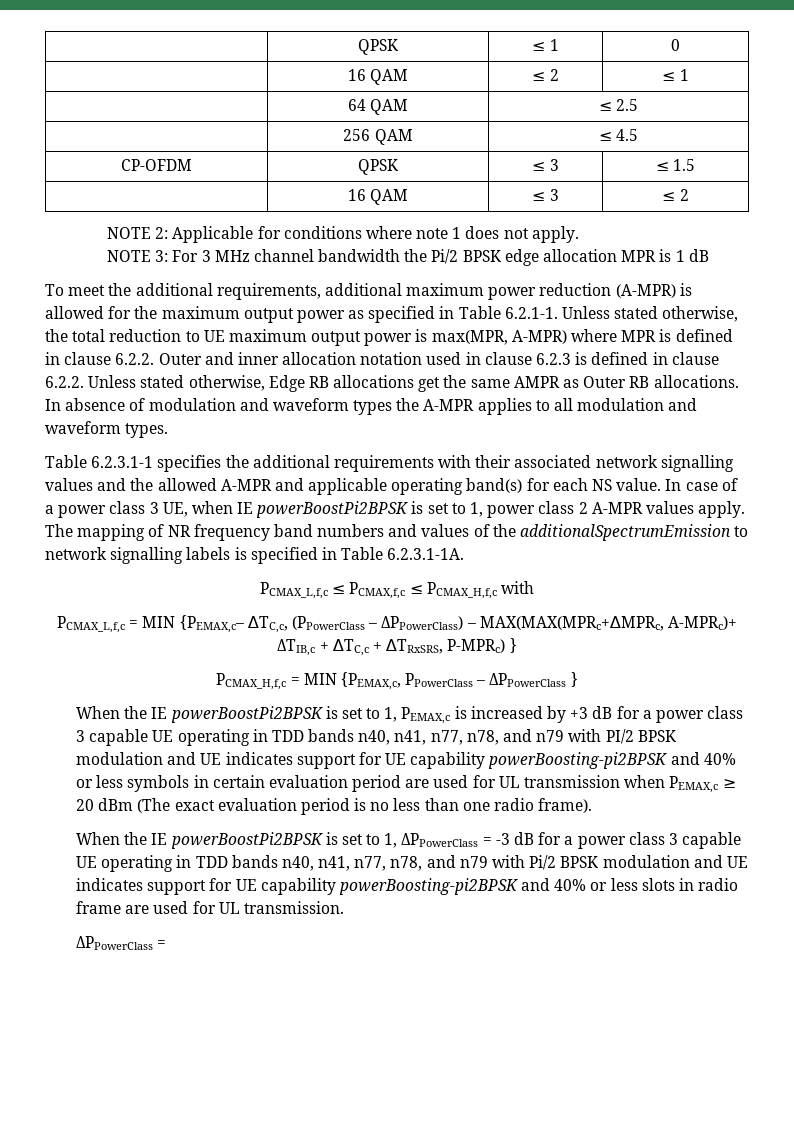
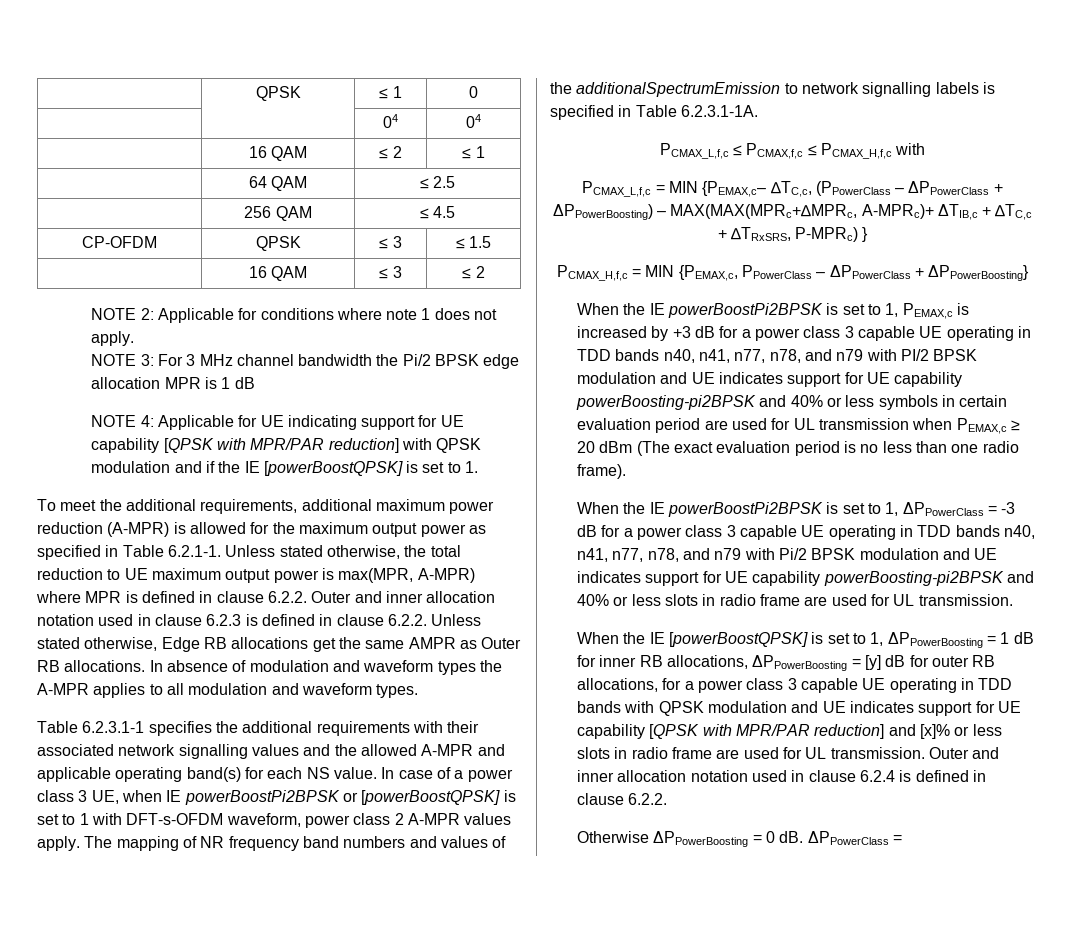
+ | | 04 | 04
+ NOTE 4: Applicable for UE indicating support for UE capability [QPSK with MPR/PAR reduction] with QPSK modulation and if the IE [powerBoostQPSK] is set to 1.
- In case of a power class 3 UE, when IE powerBoostPi2BPSK is set to 1, power class 2 A-MPR values apply.
+ In case of a power class 3 UE, when IE powerBoostPi2BPSK or [powerBoostQPSK] is set to 1 with DFT-s-OFDM waveform, power class 2 A-MPR values apply.
- PCMAX_L,f,c = MIN {PEMAX,c– ∆TC,c, (PPowerClass – ΔPPowerClass) – MAX(MAX(MPRc+∆MPRc, A-MPRc)+ ΔTIB,c + ∆TC,c + ∆TRxSRS, P-MPRc) }
+ PCMAX_L,f,c = MIN {PEMAX,c– ∆TC,c, (PPowerClass – ΔPPowerClass + ΔPPowerBoosting) – MAX(MAX(MPRc+∆MPRc, A-MPRc)+ ΔTIB,c + ∆TC,c + ∆TRxSRS, P-MPRc) }
- PCMAX_H,f,c = MIN {PEMAX,c, PPowerClass – ΔPPowerClass }
+ PCMAX_H,f,c = MIN {PEMAX,c, PPowerClass – ΔPPowerClass + ΔPPowerBoosting}
+ When the IE [powerBoostQPSK] is set to 1, ΔPPowerBoosting = 1 dB for inner RB allocations, ΔPPowerBoosting = [y] dB for outer RB allocations, for a power class 3 capable UE operating in TDD bands with QPSK modulation and UE indicates support for UE capability [QPSK with MPR/PAR reduction] and [x]% or less slots in radio frame are used for UL transmission. Outer and inner allocation notation used in clause 6.2.4 is defined in clause 6.2.2.
+ Otherwise ΔPPowerBoosting = 0 dB.

